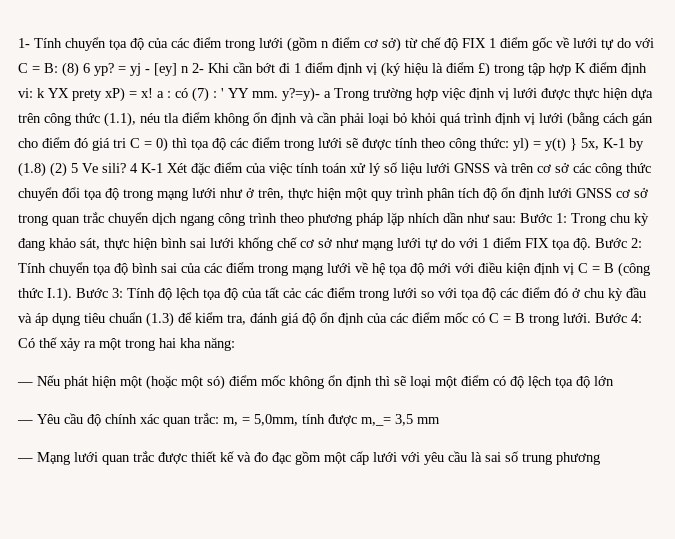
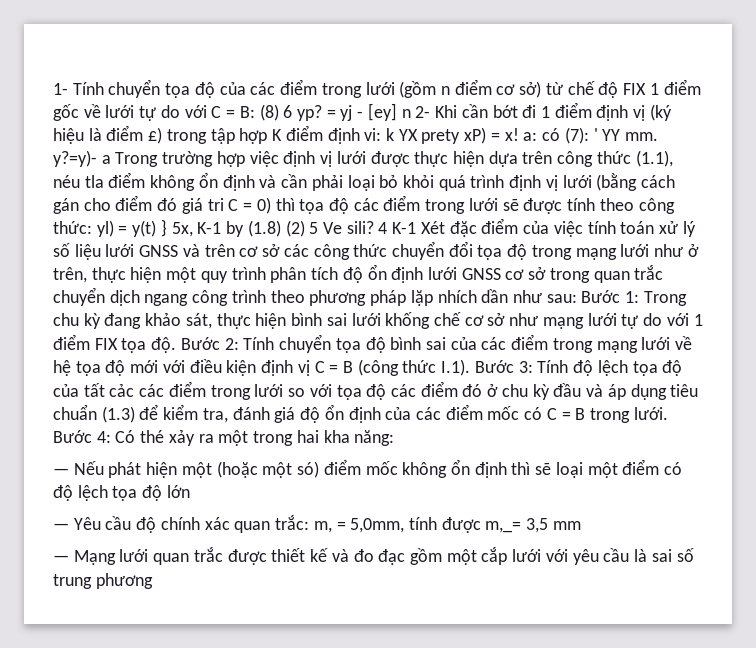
- k YX prety xP) = x! a : có (7) :
+ k YX prety xP) = x! a: có (7):
- Bước 4: Có thế xảy ra một trong hai kha năng:
+ Bước 4: Có thé xảy ra một trong hai kha năng:
- — Mạng lưới quan trắc được thiết kế và đo đạc gồm một cấp lưới với yêu cầu là sai số trung phương
+ — Mạng lưới quan trắc được thiết kế và đo đạc gồm một cắp lưới với yêu cầu là sai số trung phương

